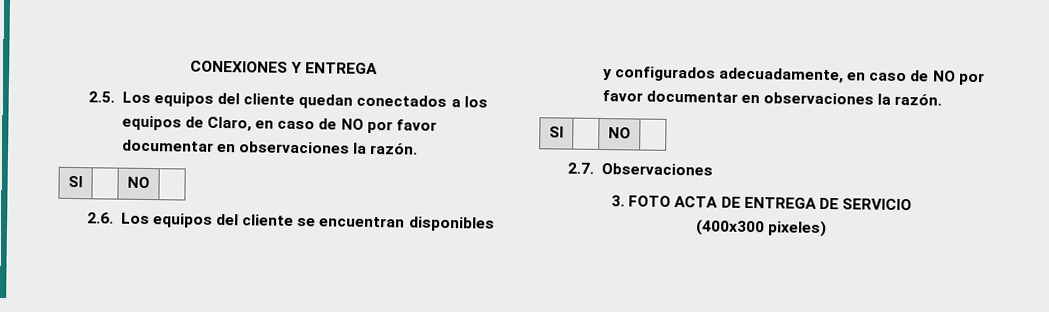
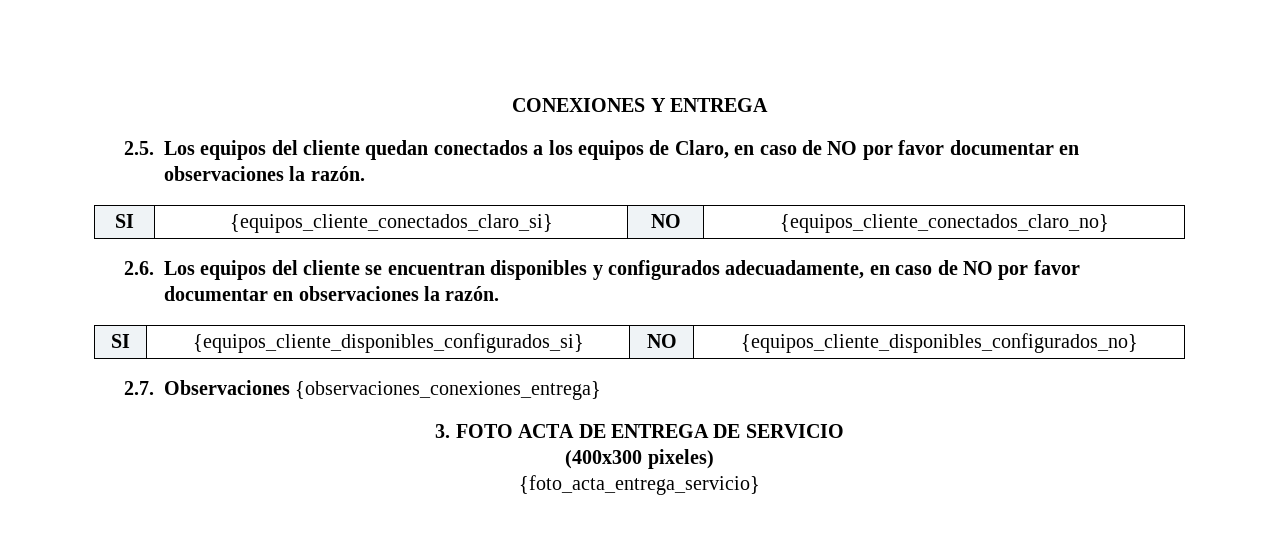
  2.5. Los equipos del cliente quedan conectados a los equipos de Claro, en caso de NO por favor documentar en observaciones la razón.
- SI | | NO |
+ SI | {equipos_cliente_conectados_claro_si} | NO | {equipos_cliente_conectados_claro_no}
  2.6. Los equipos del cliente se encuentran disponibles y configurados adecuadamente, en caso de NO por favor documentar en observaciones la razón.
- SI | | NO |
+ SI | {equipos_cliente_disponibles_configurados_si} | NO | {equipos_cliente_disponibles_configurados_no}
- 2.7. Observaciones
+ 2.7. Observaciones {observaciones_conexiones_entrega}
+ {foto_acta_entrega_servicio}

